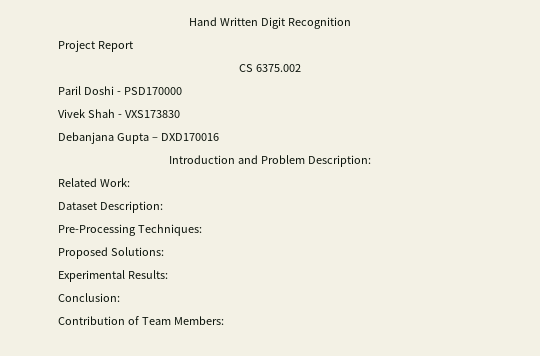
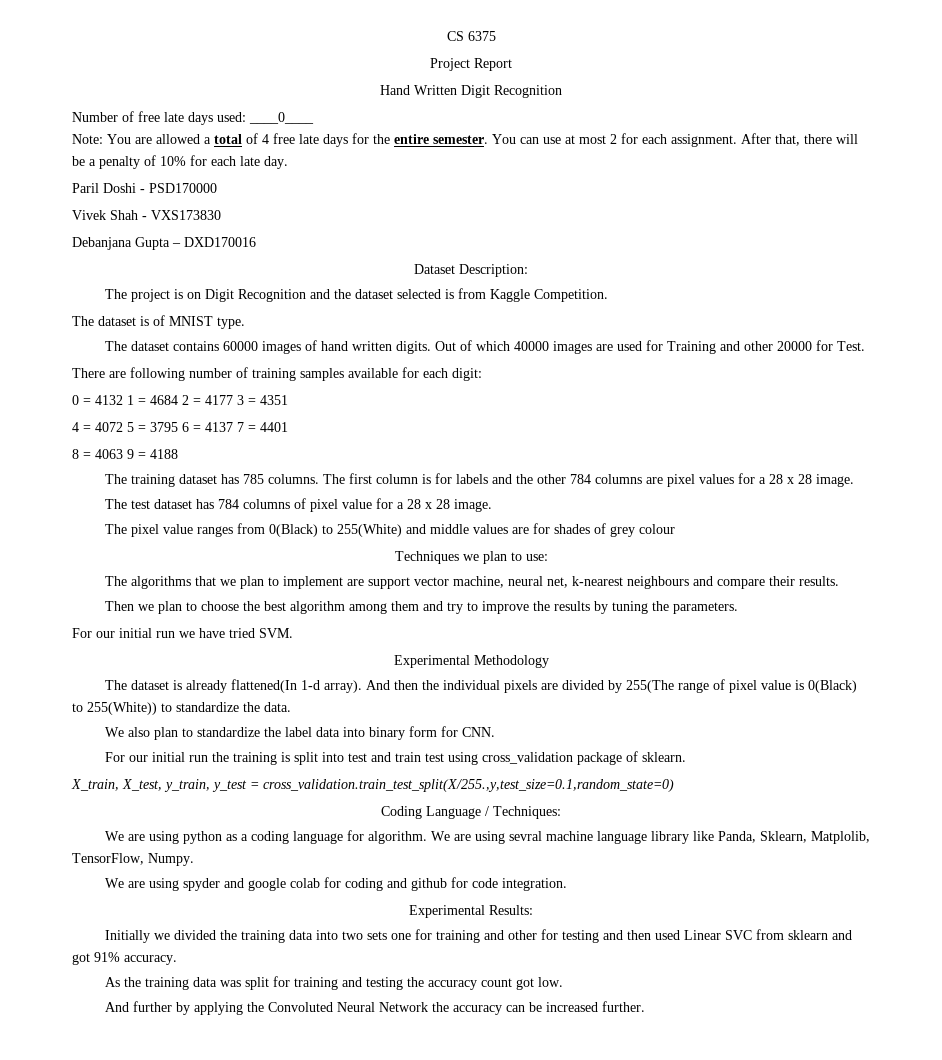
+ CS 6375
+ Project Report
- Project Report
- CS 6375.002
+ Number of free late days used: ____0____
+ Note: You are allowed a total of 4 free late days for the entire semester. You can use at most 2 for each assignment. After that, there will be a penalty of 10% for each late day.
- Introduction and Problem Description:
- Related Work:
  Dataset Description:
- Pre-Processing Techniques:
- Proposed Solutions:
+ The project is on Digit Recognition and the dataset selected is from Kaggle Competition.
+ The dataset is of MNIST type.
+ The dataset contains 60000 images of hand written digits. Out of which 40000 images are used for Training and other 20000 for Test.
+ There are following number of training samples available for each digit:
+ 0 = 4132 1 = 4684 2 = 4177 3 = 4351
+ 4 = 4072 5 = 3795 6 = 4137 7 = 4401
+ 8 = 4063 9 = 4188
+ The training dataset has 785 columns. The first column is for labels and the other 784 columns are pixel values for a 28 x 28 image.
+ The test dataset has 784 columns of pixel value for a 28 x 28 image.
+ The pixel value ranges from 0(Black) to 255(White) and middle values are for shades of grey colour
+ Techniques we plan to use:
+ The algorithms that we plan to implement are support vector machine, neural net, k-nearest neighbours and compare their results.
+ Then we plan to choose the best algorithm among them and try to improve the results by tuning the parameters.
+ For our initial run we have tried SVM.
+ Experimental Methodology
+ The dataset is already flattened(In 1-d array). And then the individual pixels are divided by 255(The range of pixel value is 0(Black) to 255(White)) to standardize the data.
+ We also plan to standardize the label data into binary form for CNN.
+ For our initial run the training is split into test and train test using cross_validation package of sklearn.
+ X_train, X_test, y_train, y_test = cross_validation.train_test_split(X/255.,y,test_size=0.1,random_state=0)
+ Coding Language / Techniques:
+ We are using python as a coding language for algorithm. We are using sevral machine language library like Panda, Sklearn, Matplolib, TensorFlow, Numpy.
+ We are using spyder and google colab for coding and github for code integration.
  Experimental Results:
- Conclusion:
- Contribution of Team Members:
+ Initially we divided the training data into two sets one for training and other for testing and then used Linear SVC from sklearn and got 91% accuracy.
+ As the training data was split for training and testing the accuracy count got low.
+ And further by applying the Convoluted Neural Network the accuracy can be increased further.

